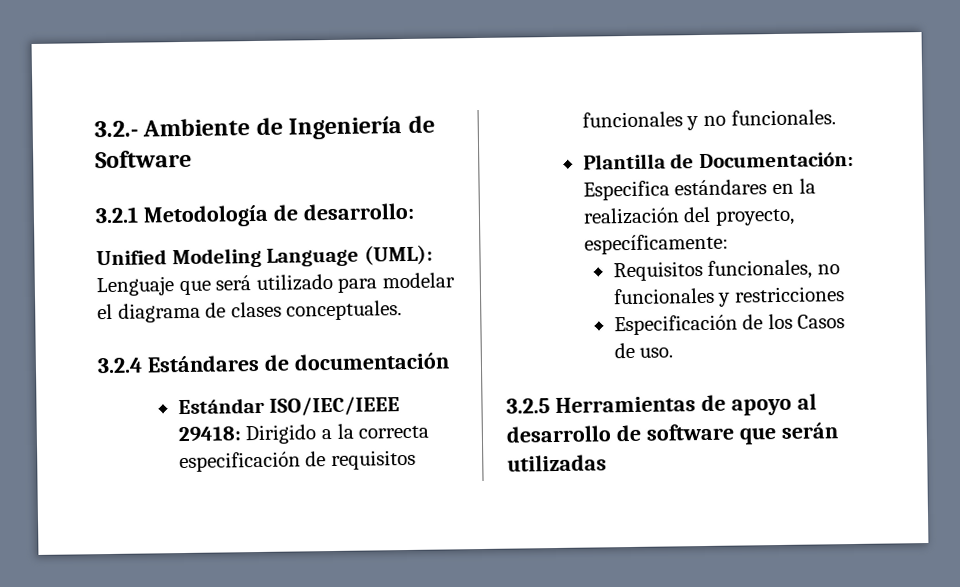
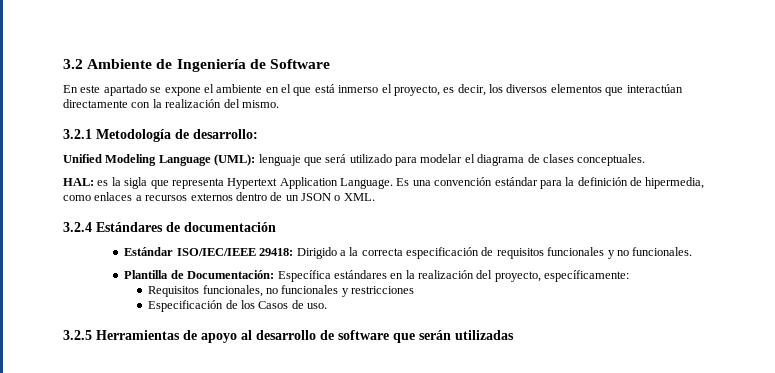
- 3.2.- Ambiente de Ingeniería de Software
+ 3.2 Ambiente de Ingeniería de Software
+ En este apartado se expone el ambiente en el que está inmerso el proyecto, es decir, los diversos elementos que interactúan directamente con la realización del mismo.
- Unified Modeling Language (UML): Lenguaje que será utilizado para modelar el diagrama de clases conceptuales.
+ Unified Modeling Language (UML): lenguaje que será utilizado para modelar el diagrama de clases conceptuales.
+ HAL: es la sigla que representa Hypertext Application Language. Es una convención estándar para la definición de hipermedia, como enlaces a recursos externos dentro de un JSON o XML.
- Plantilla de Documentación: Especifica estándares en la realización del proyecto, específicamente:
+ Plantilla de Documentación: Específica estándares en la realización del proyecto, específicamente:

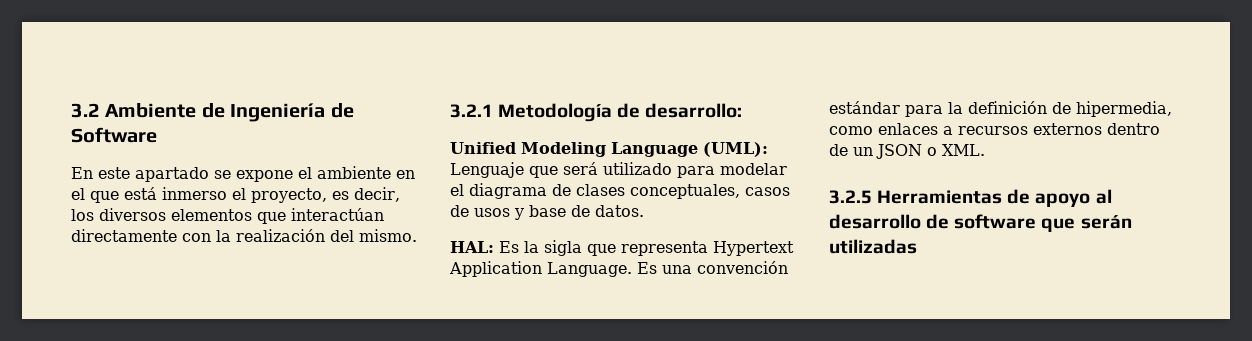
- Unified Modeling Language (UML): lenguaje que será utilizado para modelar el diagrama de clases conceptuales.
+ Unified Modeling Language (UML): Lenguaje que será utilizado para modelar el diagrama de clases conceptuales, casos de usos y base de datos.
- HAL: es la sigla que representa Hypertext Application Language.
+ HAL: Es la sigla que representa Hypertext Application Language.
- 3.2.4 Estándares de documentación
- Estándar ISO/IEC/IEEE 29418: Dirigido a la correcta especificación de requisitos funcionales y no funcionales.
- Plantilla de Documentación: Específica estándares en la realización del proyecto, específicamente:
- Requisitos funcionales, no funcionales y restricciones
- Especificación de los Casos de uso.

